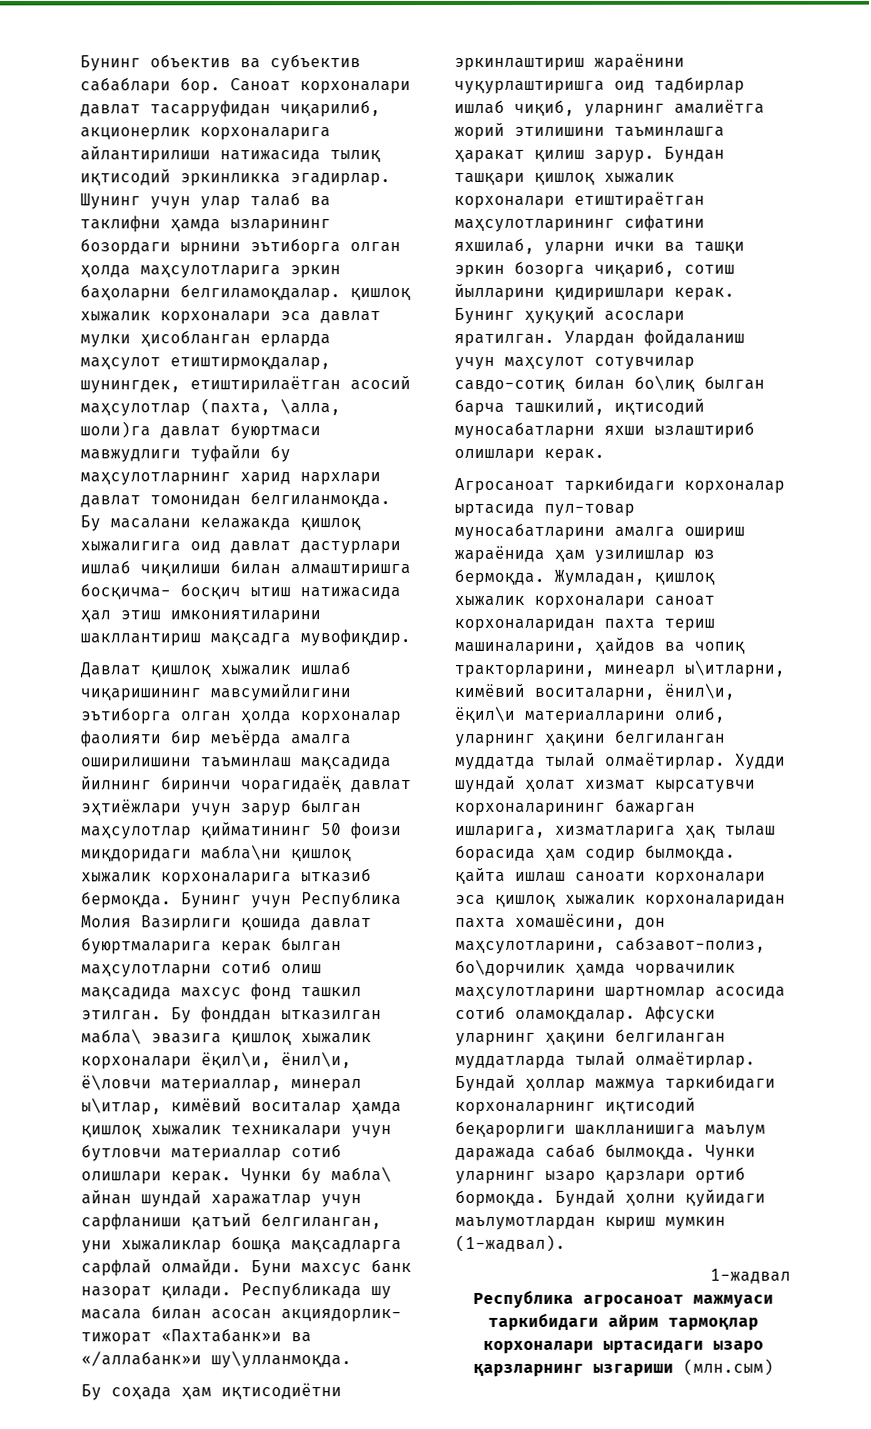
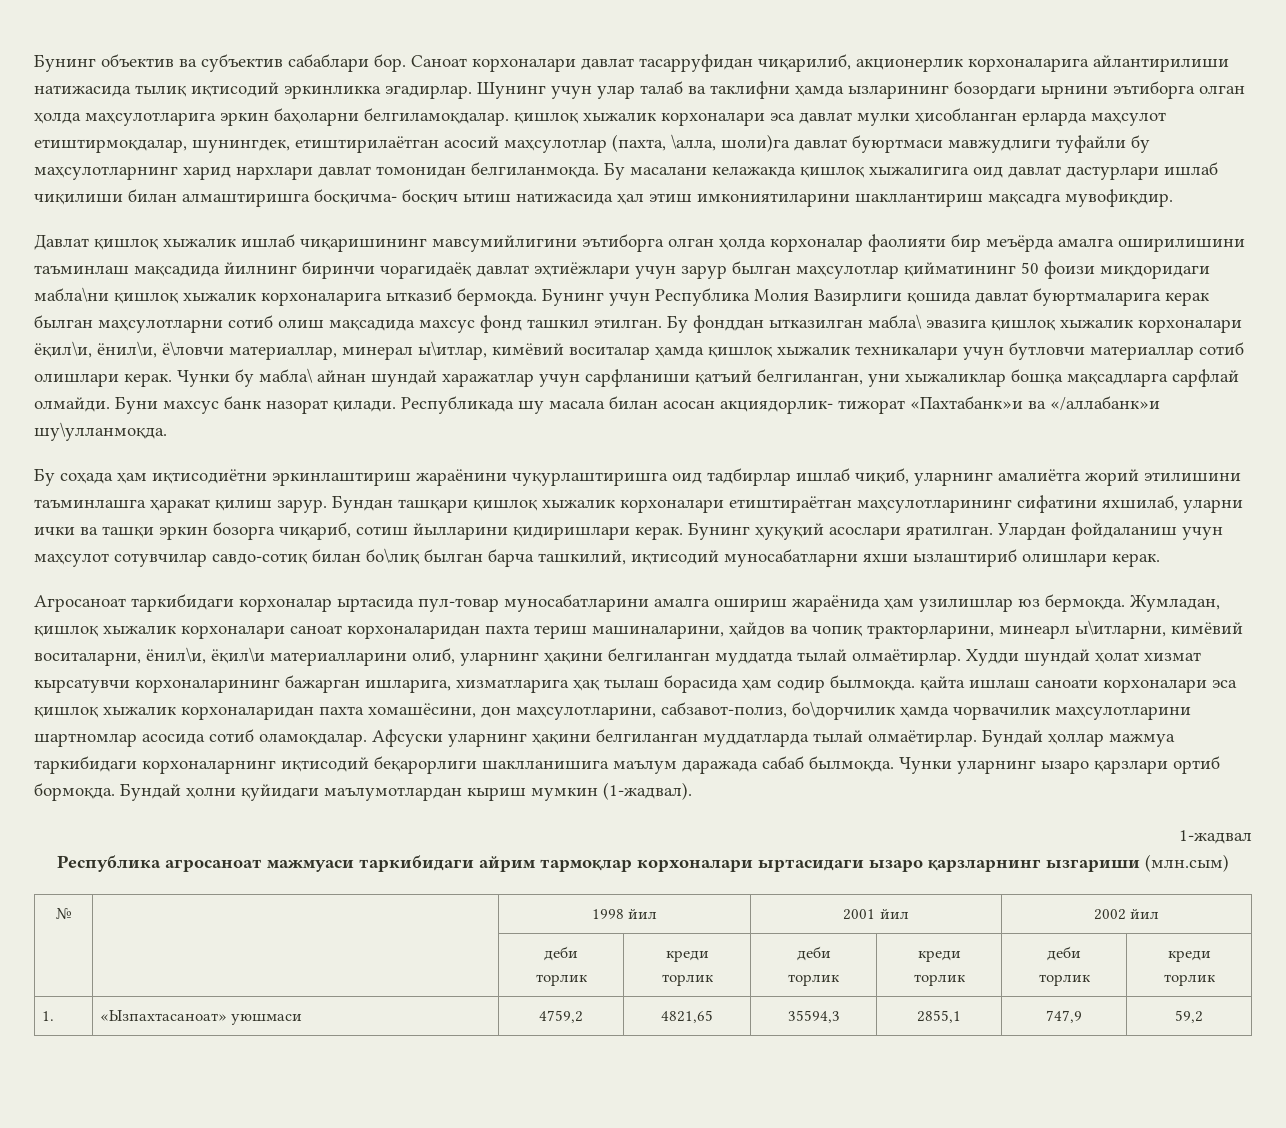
+ № | | 1998 йил | 2001 йил | 2002 йил
+ | | деби
+ торлик | креди
+ торлик | деби
+ торлик | креди
+ торлик | деби
+ торлик | креди
+ торлик
+ 1. | «Ызпахтасаноат» уюшмаси | 4759,2 | 4821,65 | 35594,3 | 2855,1 | 747,9 | 59,2

